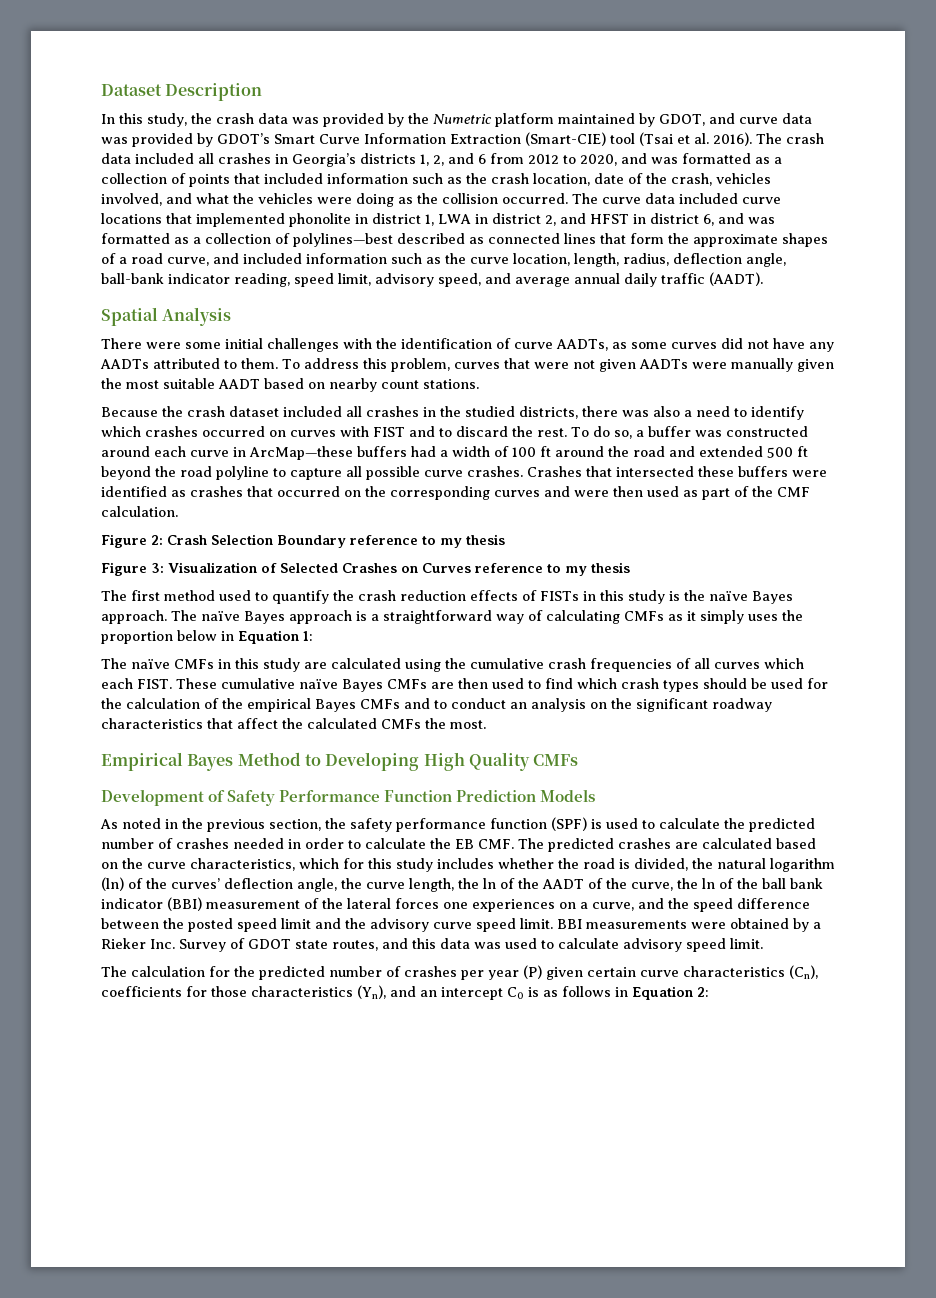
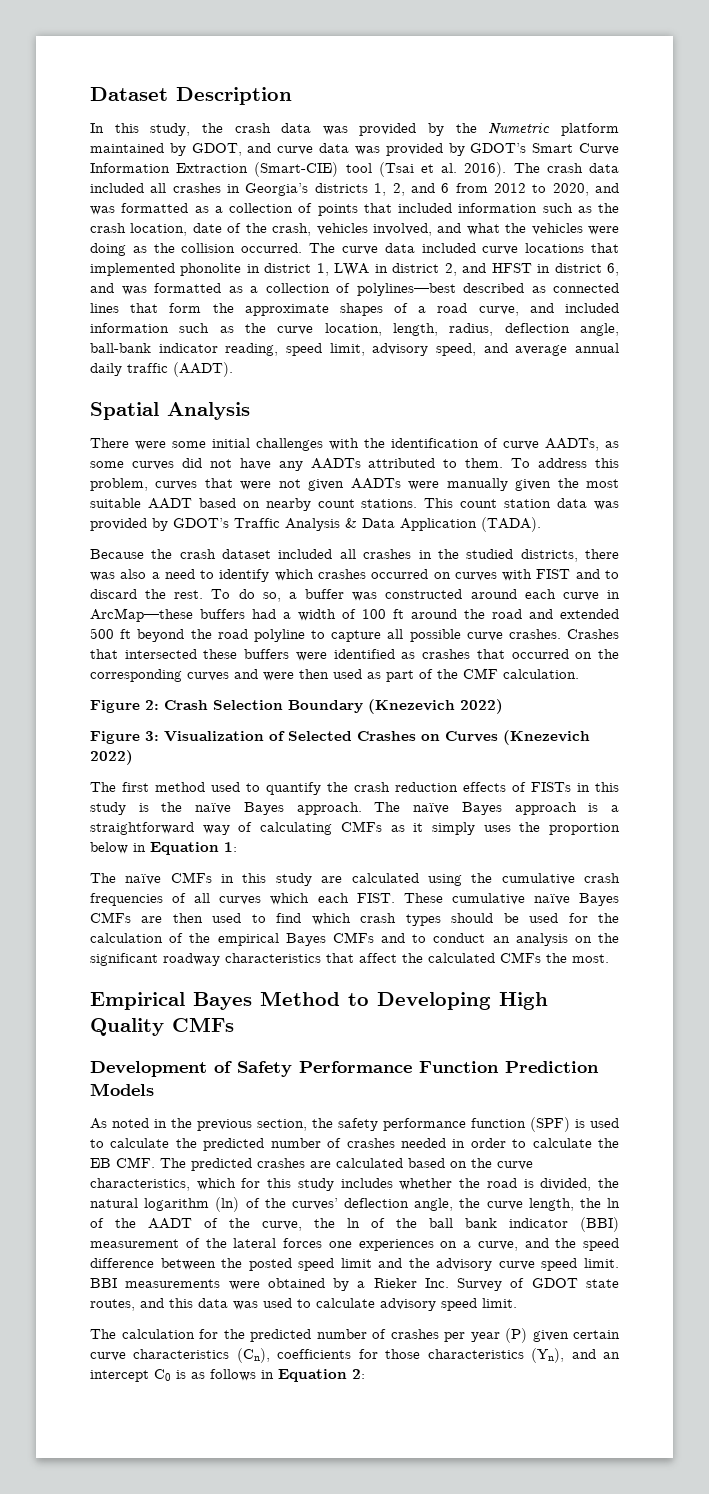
+ This count station data was provided by GDOT’s Traffic Analysis & Data Application (TADA).
- Figure 2: Crash Selection Boundary reference to my thesis
+ Figure 2: Crash Selection Boundary (Knezevich 2022)
- Figure 3: Visualization of Selected Crashes on Curves reference to my thesis
+ Figure 3: Visualization of Selected Crashes on Curves (Knezevich 2022)

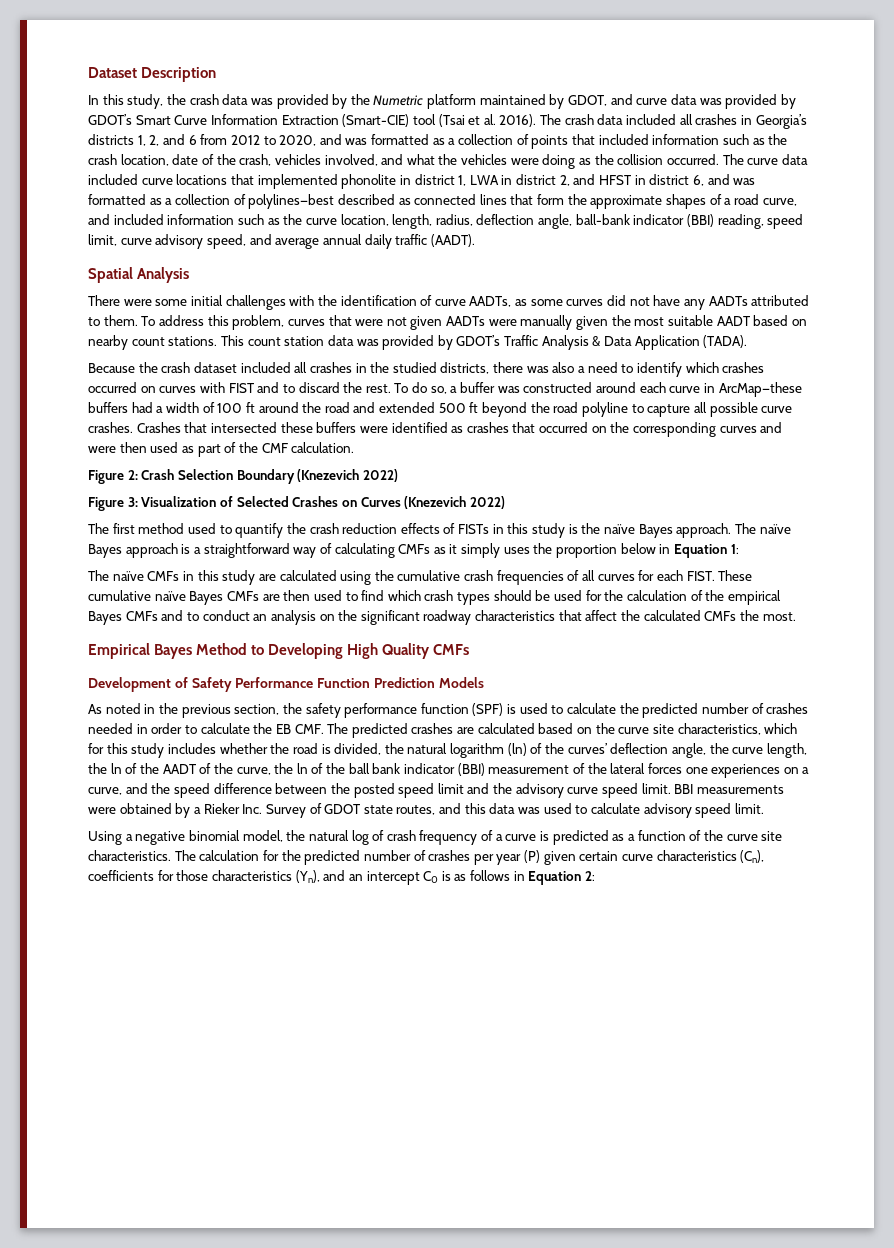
- The curve data included curve locations that implemented phonolite in district 1, LWA in district 2, and HFST in district 6, and was formatted as a collection of polylines—best described as connected lines that form the approximate shapes of a road curve, and included information such as the curve location, length, radius, deflection angle, ball-bank indicator reading, speed limit, advisory speed, and average annual daily traffic (AADT).
+ The curve data included curve locations that implemented phonolite in district 1, LWA in district 2, and HFST in district 6, and was formatted as a collection of polylines—best described as connected lines that form the approximate shapes of a road curve, and included information such as the curve location, length, radius, deflection angle, ball-bank indicator (BBI) reading, speed limit, curve advisory speed, and average annual daily traffic (AADT).
- The naïve CMFs in this study are calculated using the cumulative crash frequencies of all curves which each FIST.
+ The naïve CMFs in this study are calculated using the cumulative crash frequencies of all curves for each FIST.
- As noted in the previous section, the safety performance function (SPF) is used to calculate the predicted number of crashes needed in order to calculate the EB CMF. The predicted crashes are calculated based on the curve characteristics, which for this study includes whether the road is divided, the natural logarithm (ln) of the curves’ deflection angle, the curve length, the ln of the AADT of the curve, the ln of the ball bank indicator (BBI) measurement of the lateral forces one experiences on a curve, and the speed difference between the posted speed limit and the advisory curve speed limit.
+ As noted in the previous section, the safety performance function (SPF) is used to calculate the predicted number of crashes needed in order to calculate the EB CMF. The predicted crashes are calculated based on the curve site characteristics, which for this study includes whether the road is divided, the natural logarithm (ln) of the curves’ deflection angle, the curve length, the ln of the AADT of the curve, the ln of the ball bank indicator (BBI) measurement of the lateral forces one experiences on a curve, and the speed difference between the posted speed limit and the advisory curve speed limit.
+ Using a negative binomial model, the natural log of crash frequency of a curve is predicted as a function of the curve site characteristics.

